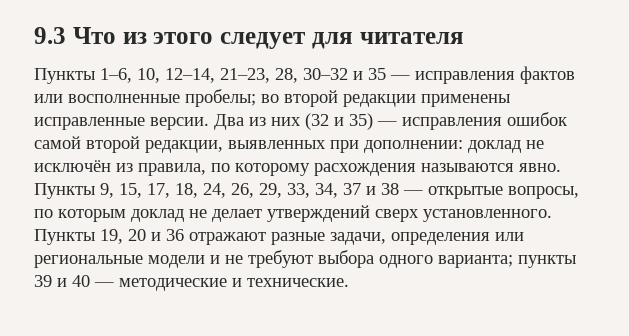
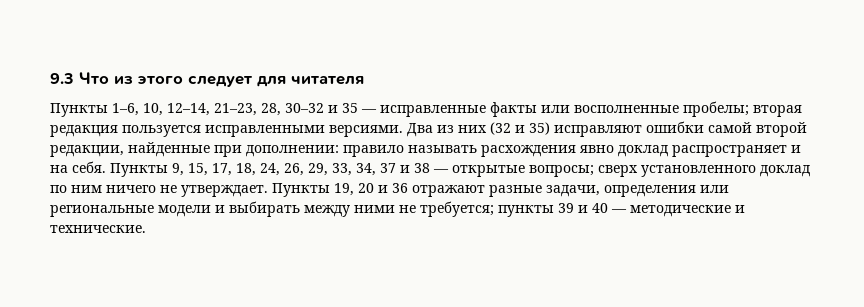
- Пункты 1–6, 10, 12–14, 21–23, 28, 30–32 и 35 — исправления фактов или восполненные пробелы; во второй редакции применены исправленные версии.
+ Пункты 1–6, 10, 12–14, 21–23, 28, 30–32 и 35 — исправленные факты или восполненные пробелы; вторая редакция пользуется исправленными версиями.
- Два из них (32 и 35) — исправления ошибок самой второй редакции, выявленных при дополнении: доклад не исключён из правила, по которому расхождения называются явно.
+ Два из них (32 и 35) исправляют ошибки самой второй редакции, найденные при дополнении: правило называть расхождения явно доклад распространяет и на себя.
- Пункты 9, 15, 17, 18, 24, 26, 29, 33, 34, 37 и 38 — открытые вопросы, по которым доклад не делает утверждений сверх установленного.
+ Пункты 9, 15, 17, 18, 24, 26, 29, 33, 34, 37 и 38 — открытые вопросы; сверх установленного доклад по ним ничего не утверждает.
- Пункты 19, 20 и 36 отражают разные задачи, определения или региональные модели и не требуют выбора одного варианта; пункты 39 и 40 — методические и технические.
+ Пункты 19, 20 и 36 отражают разные задачи, определения или региональные модели и выбирать между ними не требуется; пункты 39 и 40 — методические и технические.

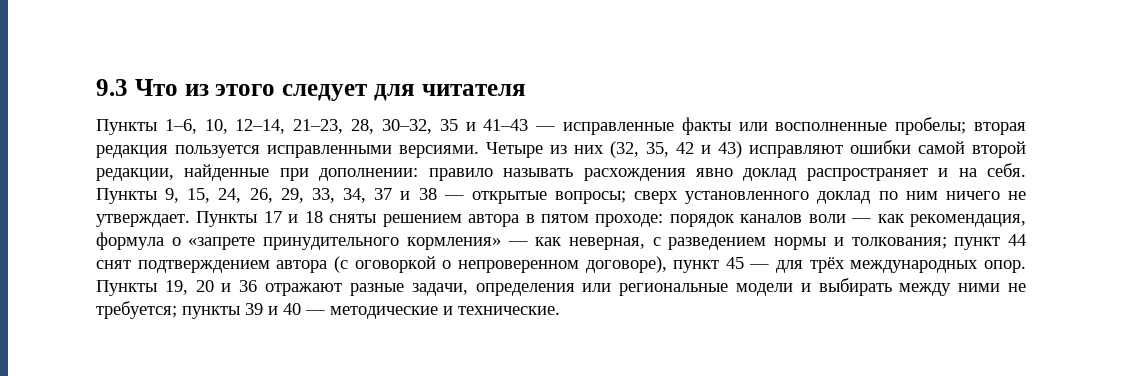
- Пункты 1–6, 10, 12–14, 21–23, 28, 30–32 и 35 — исправленные факты или восполненные пробелы; вторая редакция пользуется исправленными версиями.
+ Пункты 1–6, 10, 12–14, 21–23, 28, 30–32, 35 и 41–43 — исправленные факты или восполненные пробелы; вторая редакция пользуется исправленными версиями.
- Два из них (32 и 35) исправляют ошибки самой второй редакции, найденные при дополнении: правило называть расхождения явно доклад распространяет и на себя.
+ Четыре из них (32, 35, 42 и 43) исправляют ошибки самой второй редакции, найденные при дополнении: правило называть расхождения явно доклад распространяет и на себя.
- Пункты 9, 15, 17, 18, 24, 26, 29, 33, 34, 37 и 38 — открытые вопросы; сверх установленного доклад по ним ничего не утверждает.
+ Пункты 9, 15, 24, 26, 29, 33, 34, 37 и 38 — открытые вопросы; сверх установленного доклад по ним ничего не утверждает.
- Пункты 19, 20 и 36 отражают разные задачи, определения или региональные модели и выбирать между ними не требуется; пункты 39 и 40 — методические и технические.
+ Пункты 17 и 18 сняты решением автора в пятом проходе: порядок каналов воли — как рекомендация, формула о «запрете принудительного кормления» — как неверная, с разведением нормы и толкования; пункт 44 снят подтверждением автора (с оговоркой о непроверенном договоре), пункт 45 — для трёх международных опор. Пункты 19, 20 и 36 отражают разные задачи, определения или региональные модели и выбирать между ними не требуется; пункты 39 и 40 — методические и технические.

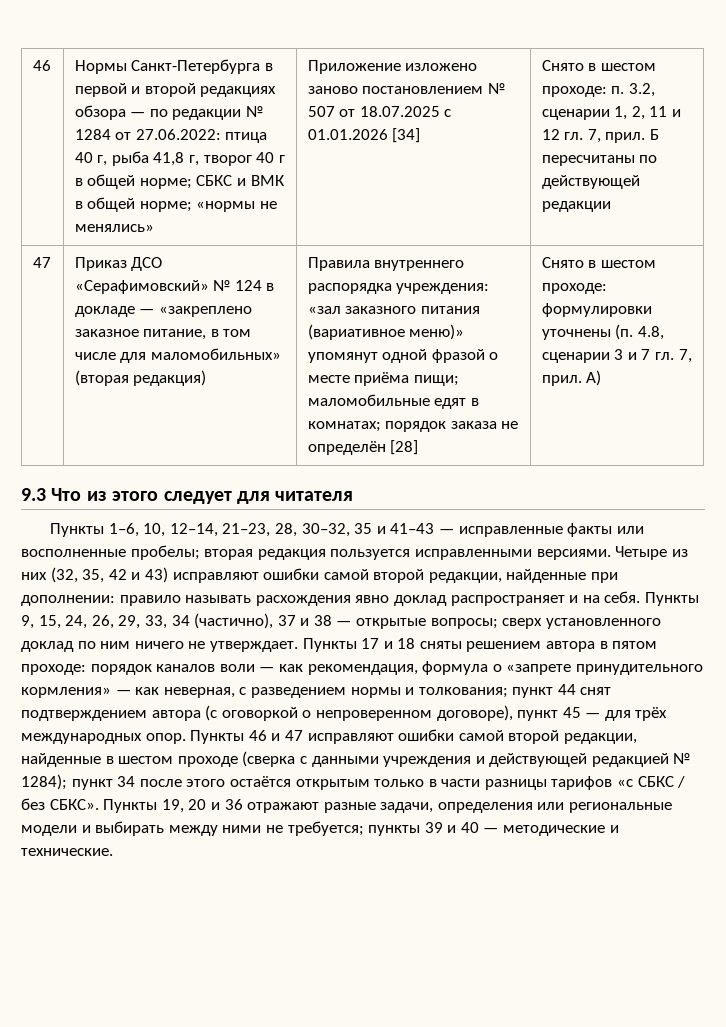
+ 46 | Нормы Санкт-Петербурга в первой и второй редакциях обзора — по редакции № 1284 от 27.06.2022: птица 40 г, рыба 41,8 г, творог 40 г в общей норме; СБКС и ВМК в общей норме; «нормы не менялись» | Приложение изложено заново постановлением № 507 от 18.07.2025 с 01.01.2026 [34] | Снято в шестом проходе: п. 3.2, сценарии 1, 2, 11 и 12 гл. 7, прил. Б пересчитаны по действующей редакции
+ 47 | Приказ ДСО «Серафимовский» № 124 в докладе — «закреплено заказное питание, в том числе для маломобильных» (вторая редакция) | Правила внутреннего распорядка учреждения: «зал заказного питания (вариативное меню)» упомянут одной фразой о месте приёма пищи; маломобильные едят в комнатах; порядок заказа не определён [28] | Снято в шестом проходе: формулировки уточнены (п. 4.8, сценарии 3 и 7 гл. 7, прил. А)
- Пункты 9, 15, 24, 26, 29, 33, 34, 37 и 38 — открытые вопросы; сверх установленного доклад по ним ничего не утверждает.
+ Пункты 9, 15, 24, 26, 29, 33, 34 (частично), 37 и 38 — открытые вопросы; сверх установленного доклад по ним ничего не утверждает.
- Пункты 19, 20 и 36 отражают разные задачи, определения или региональные модели и выбирать между ними не требуется; пункты 39 и 40 — методические и технические.
+ Пункты 46 и 47 исправляют ошибки самой второй редакции, найденные в шестом проходе (сверка с данными учреждения и действующей редакцией № 1284); пункт 34 после этого остаётся открытым только в части разницы тарифов «с СБКС / без СБКС». Пункты 19, 20 и 36 отражают разные задачи, определения или региональные модели и выбирать между ними не требуется; пункты 39 и 40 — методические и технические.

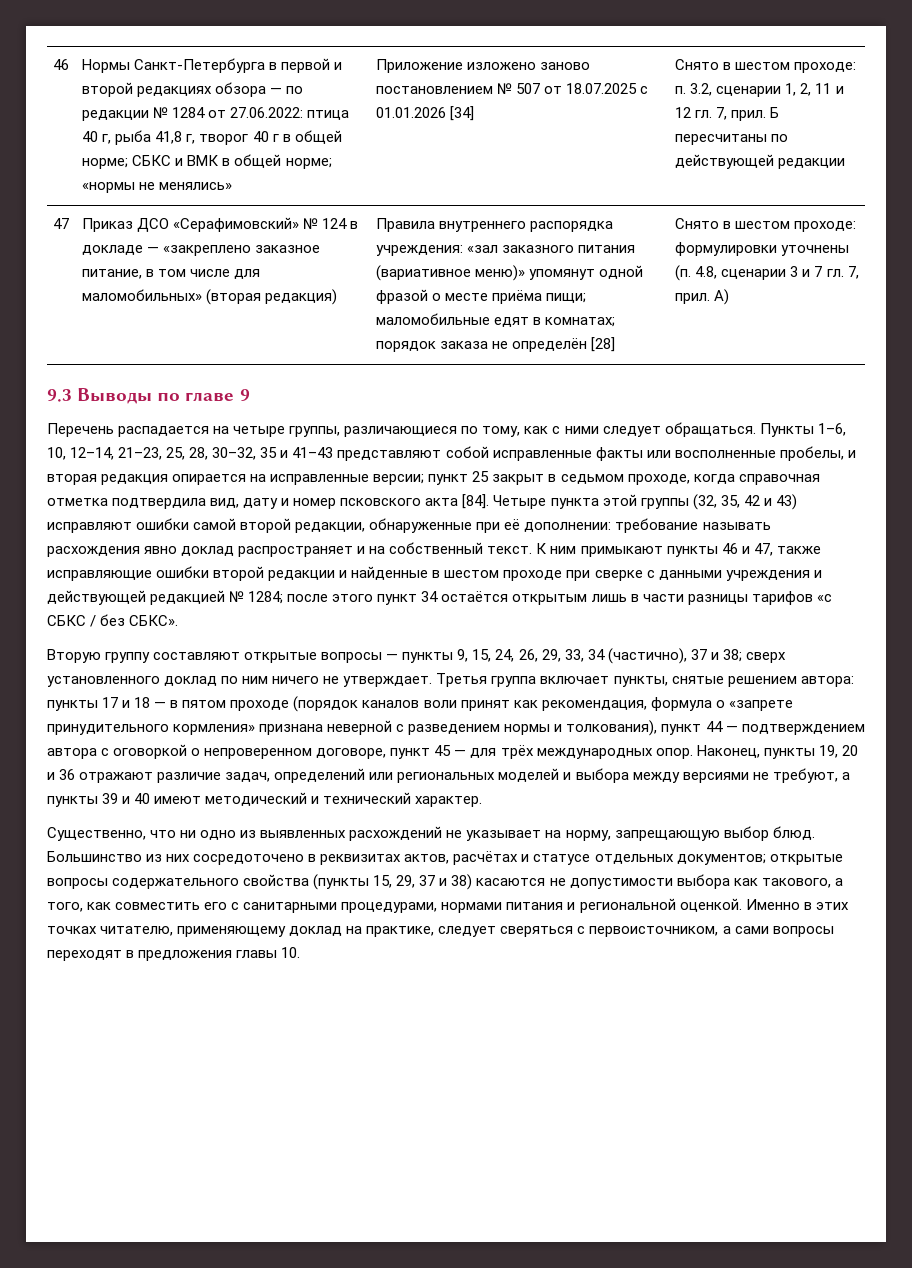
- 9.3 Что из этого следует для читателя
- Пункты 1–6, 10, 12–14, 21–23, 28, 30–32, 35 и 41–43 — исправленные факты или восполненные пробелы; вторая редакция пользуется исправленными версиями. Четыре из них (32, 35, 42 и 43) исправляют ошибки самой второй редакции, найденные при дополнении: правило называть расхождения явно доклад распространяет и на себя. Пункты 9, 15, 24, 26, 29, 33, 34 (частично), 37 и 38 — открытые вопросы; сверх установленного доклад по ним ничего не утверждает.
+ 9.3 Выводы по главе 9
+ Перечень распадается на четыре группы, различающиеся по тому, как с ними следует обращаться. Пункты 1–6, 10, 12–14, 21–23, 25, 28, 30–32, 35 и 41–43 представляют собой исправленные факты или восполненные пробелы, и вторая редакция опирается на исправленные версии; пункт 25 закрыт в седьмом проходе, когда справочная отметка подтвердила вид, дату и номер псковского акта [84]. Четыре пункта этой группы (32, 35, 42 и 43) исправляют ошибки самой второй редакции, обнаруженные при её дополнении: требование называть расхождения явно доклад распространяет и на собственный текст. К ним примыкают пункты 46 и 47, также исправляющие ошибки второй редакции и найденные в шестом проходе при сверке с данными учреждения и действующей редакцией № 1284; после этого пункт 34 остаётся открытым лишь в части разницы тарифов «с СБКС / без СБКС».
+ Вторую группу составляют открытые вопросы — пункты 9, 15, 24, 26, 29, 33, 34 (частично), 37 и 38; сверх установленного доклад по ним ничего не утверждает.
- Пункты 17 и 18 сняты решением автора в пятом проходе: порядок каналов воли — как рекомендация, формула о «запрете принудительного кормления» — как неверная, с разведением нормы и толкования; пункт 44 снят подтверждением автора (с оговоркой о непроверенном договоре), пункт 45 — для трёх международных опор.
+ Третья группа включает пункты, снятые решением автора: пункты 17 и 18 — в пятом проходе (порядок каналов воли принят как рекомендация, формула о «запрете принудительного кормления» признана неверной с разведением нормы и толкования), пункт 44 — подтверждением автора с оговоркой о непроверенном договоре, пункт 45 — для трёх международных опор.
- Пункты 46 и 47 исправляют ошибки самой второй редакции, найденные в шестом проходе (сверка с данными учреждения и действующей редакцией № 1284); пункт 34 после этого остаётся открытым только в части разницы тарифов «с СБКС / без СБКС». Пункты 19, 20 и 36 отражают разные задачи, определения или региональные модели и выбирать между ними не требуется; пункты 39 и 40 — методические и технические.
+ Наконец, пункты 19, 20 и 36 отражают различие задач, определений или региональных моделей и выбора между версиями не требуют, а пункты 39 и 40 имеют методический и технический характер.
+ Существенно, что ни одно из выявленных расхождений не указывает на норму, запрещающую выбор блюд. Большинство из них сосредоточено в реквизитах актов, расчётах и статусе отдельных документов; открытые вопросы содержательного свойства (пункты 15, 29, 37 и 38) касаются не допустимости выбора как такового, а того, как совместить его с санитарными процедурами, нормами питания и региональной оценкой. Именно в этих точках читателю, применяющему доклад на практике, следует сверяться с первоисточником, а сами вопросы переходят в предложения главы 10.

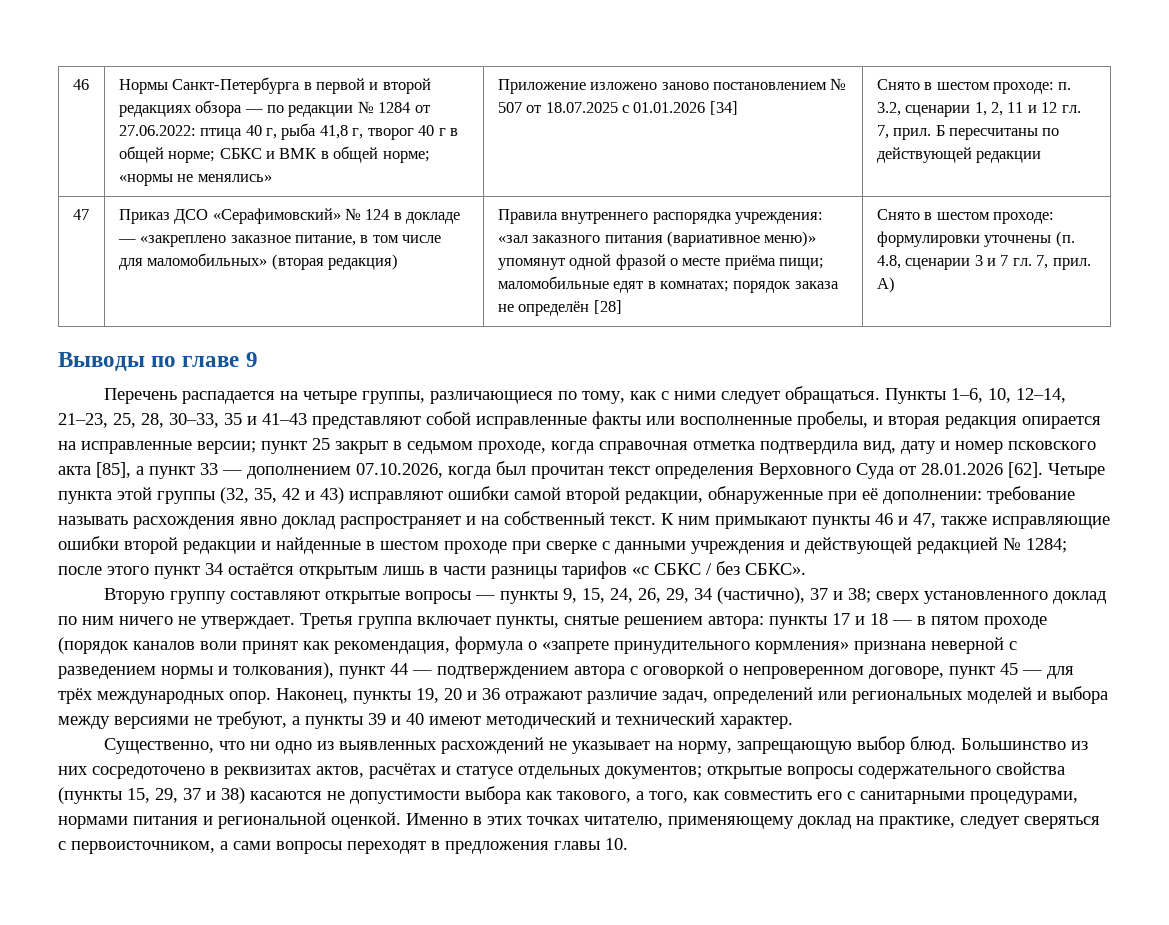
- 9.3 Выводы по главе 9
+ Выводы по главе 9
- Пункты 1–6, 10, 12–14, 21–23, 25, 28, 30–32, 35 и 41–43 представляют собой исправленные факты или восполненные пробелы, и вторая редакция опирается на исправленные версии; пункт 25 закрыт в седьмом проходе, когда справочная отметка подтвердила вид, дату и номер псковского акта [84].
+ Пункты 1–6, 10, 12–14, 21–23, 25, 28, 30–33, 35 и 41–43 представляют собой исправленные факты или восполненные пробелы, и вторая редакция опирается на исправленные версии; пункт 25 закрыт в седьмом проходе, когда справочная отметка подтвердила вид, дату и номер псковского акта [85], а пункт 33 — дополнением 07.10.2026, когда был прочитан текст определения Верховного Суда от 28.01.2026 [62].
- Вторую группу составляют открытые вопросы — пункты 9, 15, 24, 26, 29, 33, 34 (частично), 37 и 38; сверх установленного доклад по ним ничего не утверждает.
+ Вторую группу составляют открытые вопросы — пункты 9, 15, 24, 26, 29, 34 (частично), 37 и 38; сверх установленного доклад по ним ничего не утверждает.

